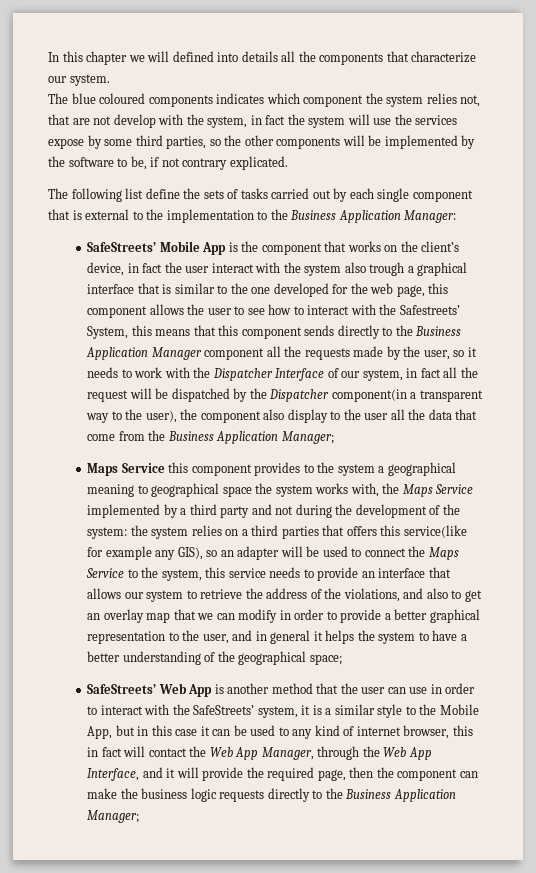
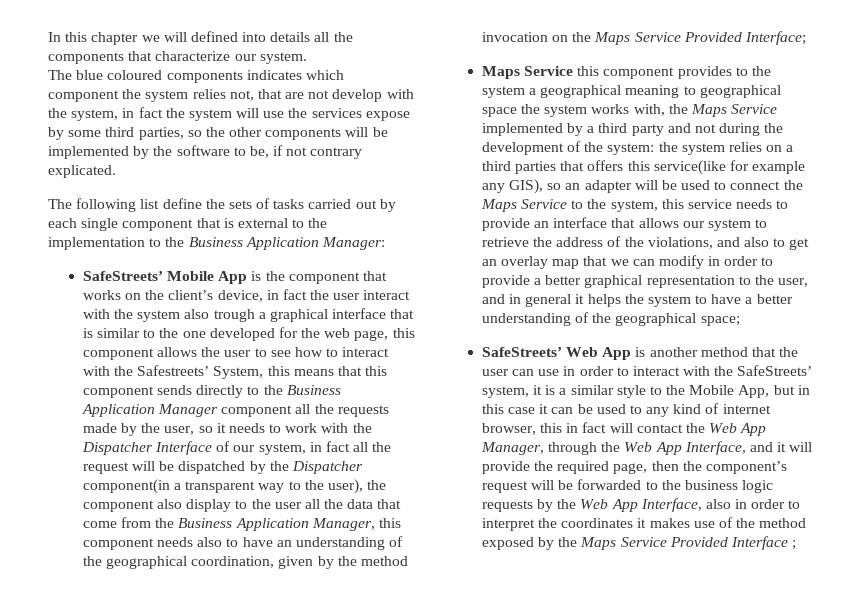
- SafeStreets’ Mobile App is the component that works on the client’s device, in fact the user interact with the system also trough a graphical interface that is similar to the one developed for the web page, this component allows the user to see how to interact with the Safestreets’ System, this means that this component sends directly to the Business Application Manager component all the requests made by the user, so it needs to work with the Dispatcher Interface of our system, in fact all the request will be dispatched by the Dispatcher component(in a transparent way to the user), the component also display to the user all the data that come from the Business Application Manager;
+ SafeStreets’ Mobile App is the component that works on the client’s device, in fact the user interact with the system also trough a graphical interface that is similar to the one developed for the web page, this component allows the user to see how to interact with the Safestreets’ System, this means that this component sends directly to the Business Application Manager component all the requests made by the user, so it needs to work with the Dispatcher Interface of our system, in fact all the request will be dispatched by the Dispatcher component(in a transparent way to the user), the component also display to the user all the data that come from the Business Application Manager, this component needs also to have an understanding of the geographical coordination, given by the method invocation on the Maps Service Provided Interface;
- SafeStreets’ Web App is another method that the user can use in order to interact with the SafeStreets’ system, it is a similar style to the Mobile App, but in this case it can be used to any kind of internet browser, this in fact will contact the Web App Manager, through the Web App Interface, and it will provide the required page, then the component can make the business logic requests directly to the Business Application Manager;
+ SafeStreets’ Web App is another method that the user can use in order to interact with the SafeStreets’ system, it is a similar style to the Mobile App, but in this case it can be used to any kind of internet browser, this in fact will contact the Web App Manager, through the Web App Interface, and it will provide the required page, then the component’s request will be forwarded to the business logic requests by the Web App Interface, also in order to interpret the coordinates it makes use of the method exposed by the Maps Service Provided Interface ;

